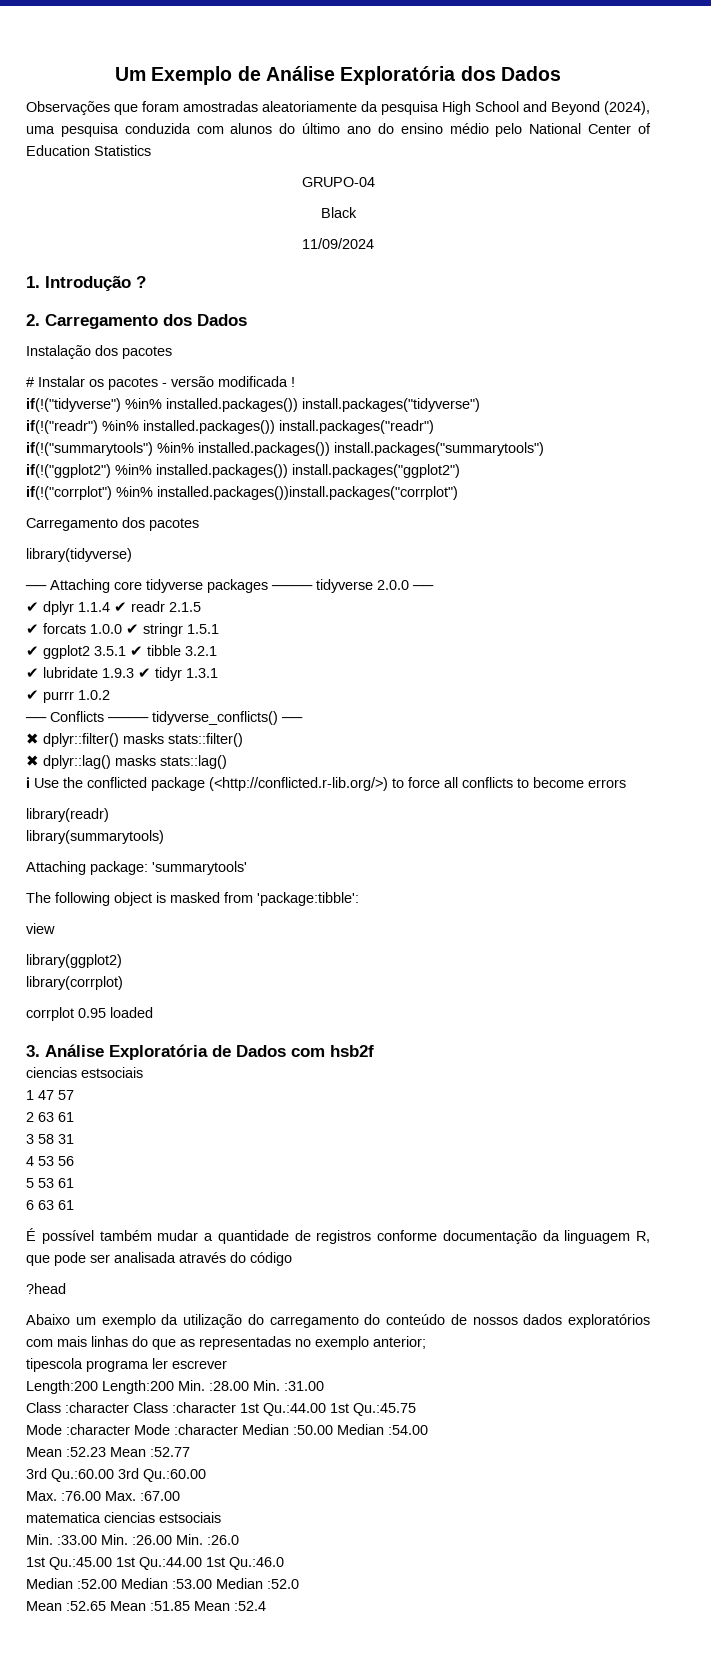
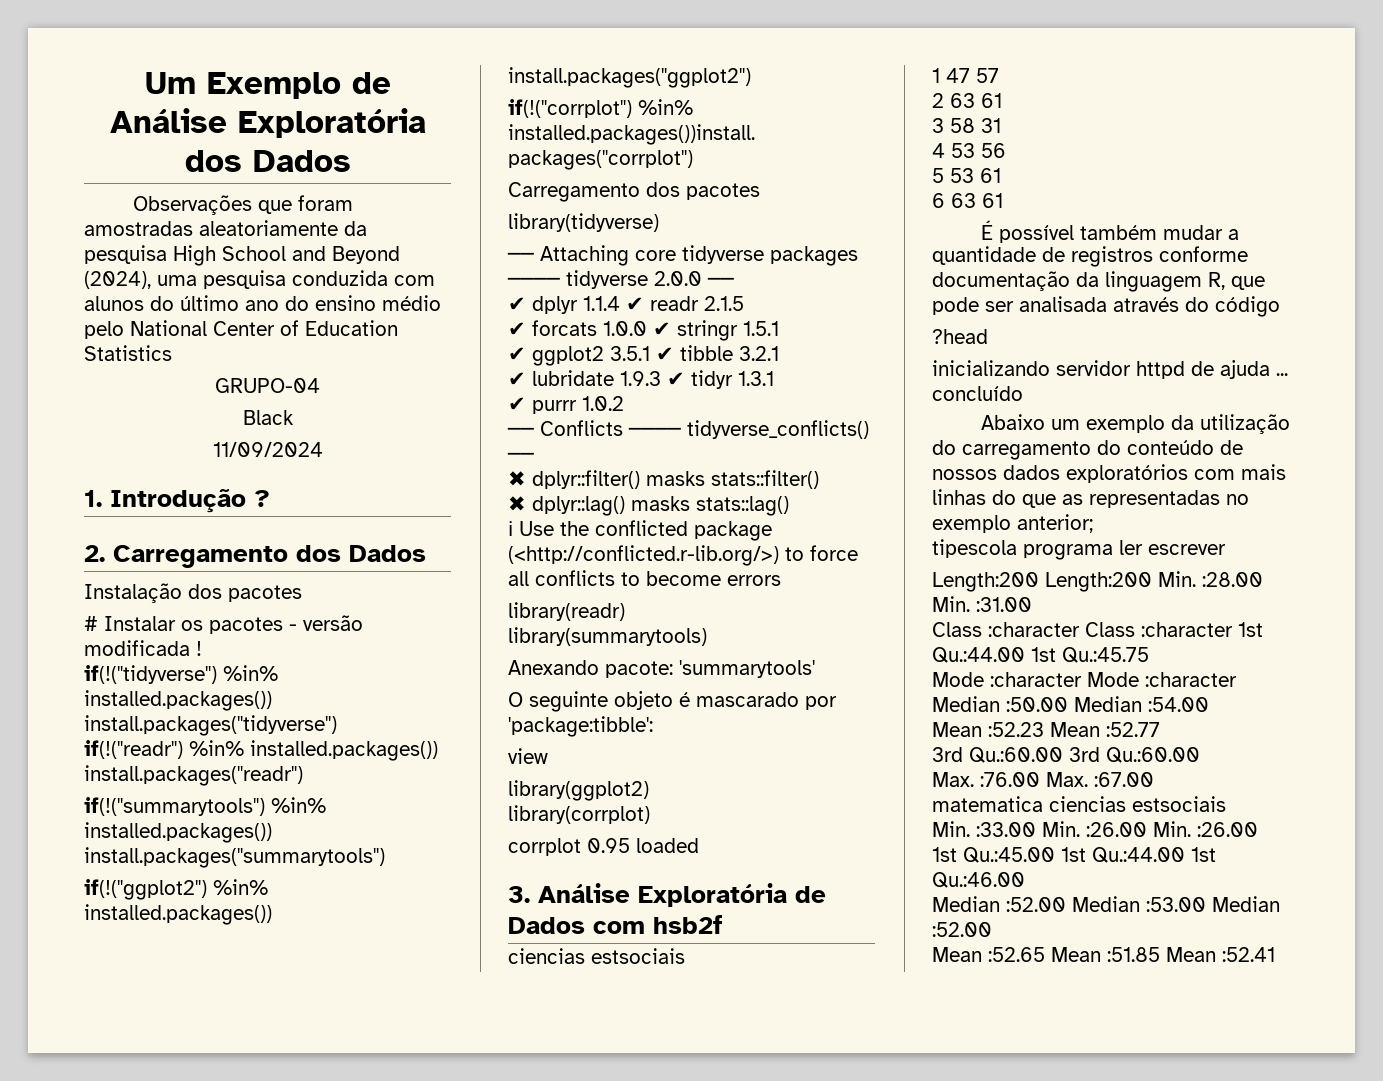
- Attaching package: 'summarytools'
+ Anexando pacote: 'summarytools'
- The following object is masked from 'package:tibble':
+ O seguinte objeto é mascarado por 'package:tibble':
+ inicializando servidor httpd de ajuda ... concluído
- Min. :33.00 Min. :26.00 Min. :26.0
+ Min. :33.00 Min. :26.00 Min. :26.00
- 1st Qu.:45.00 1st Qu.:44.00 1st Qu.:46.0
+ 1st Qu.:45.00 1st Qu.:44.00 1st Qu.:46.00
- Median :52.00 Median :53.00 Median :52.0
+ Median :52.00 Median :53.00 Median :52.00
- Mean :52.65 Mean :51.85 Mean :52.4
+ Mean :52.65 Mean :51.85 Mean :52.41

